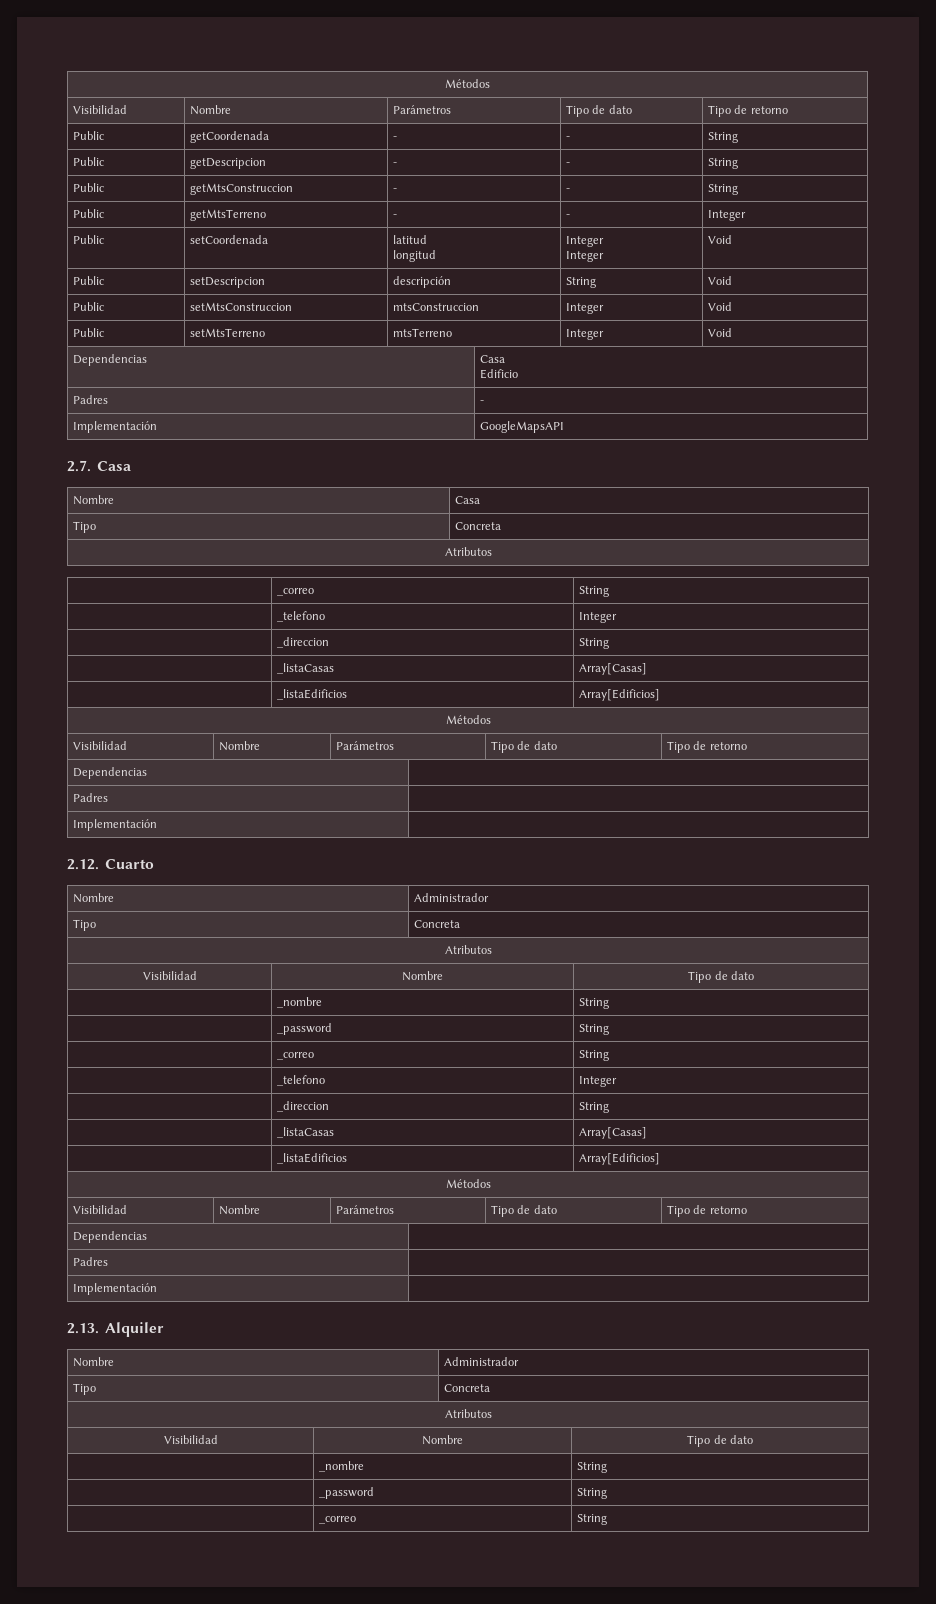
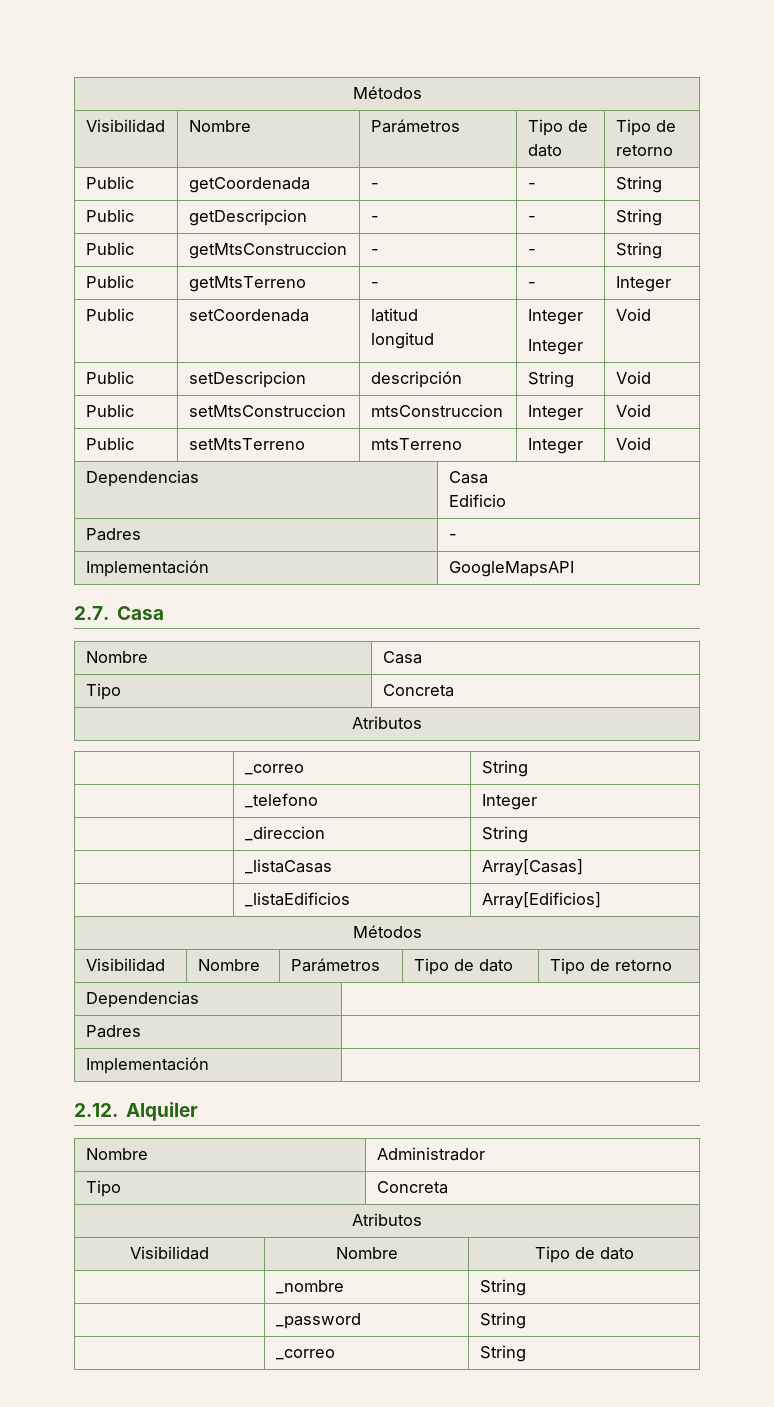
- 2.12. Cuarto
- Nombre | Administrador
- Tipo | Concreta
- Atributos
- Visibilidad | Nombre | Tipo de dato
- | _nombre | String
- | _password | String
- | _correo | String
- | _telefono | Integer
- | _direccion | String
- | _listaCasas | Array[Casas]
- | _listaEdificios | Array[Edificios]
- Métodos
- Visibilidad | Nombre | Parámetros | Tipo de dato | Tipo de retorno
- Dependencias |
- Padres |
- Implementación |
- 2.13. Alquiler
+ 2.12. Alquiler

